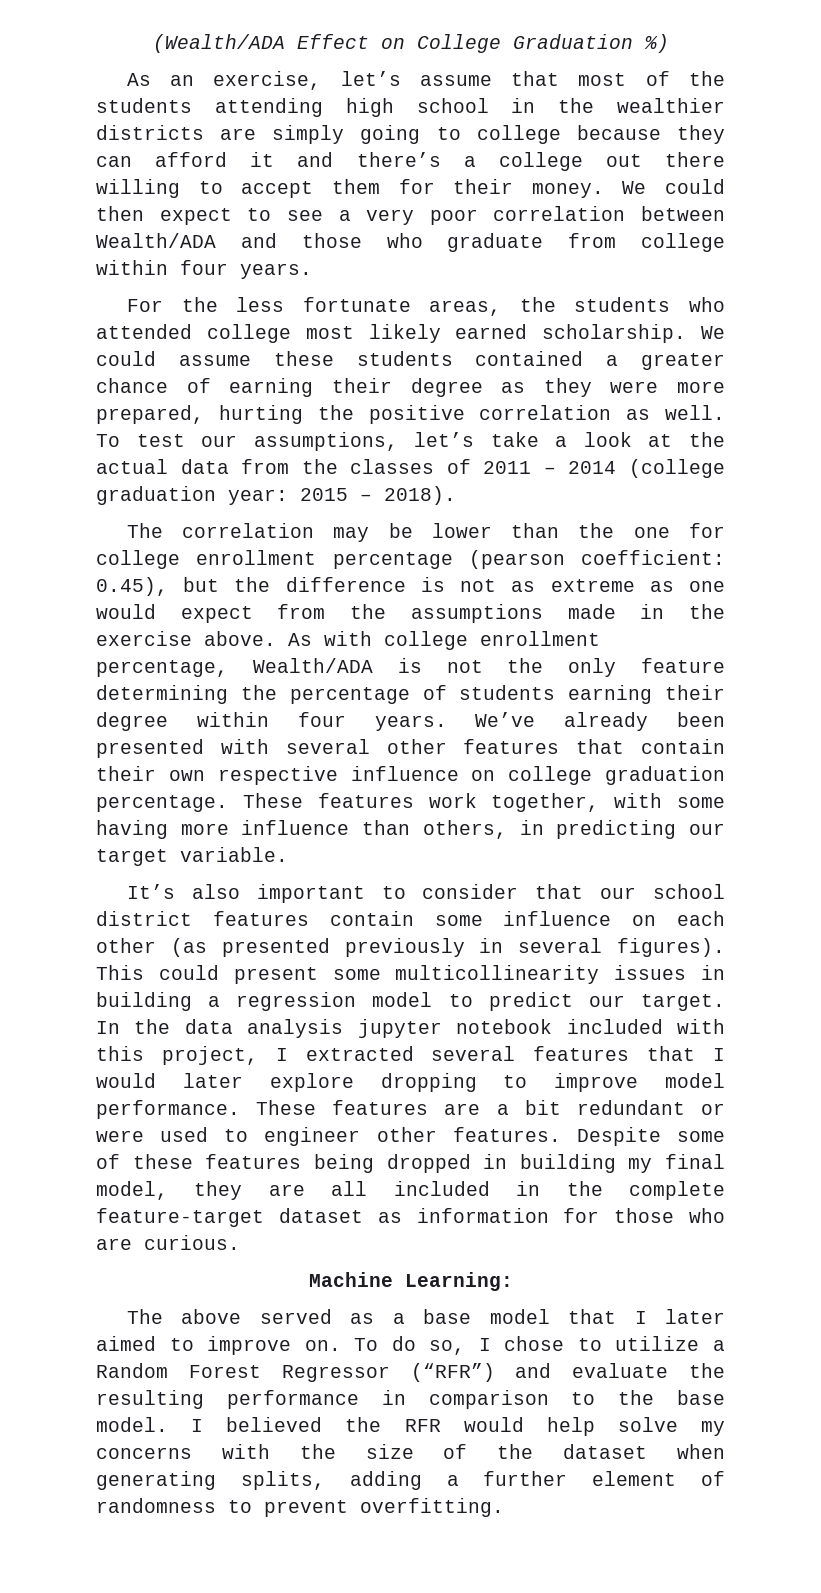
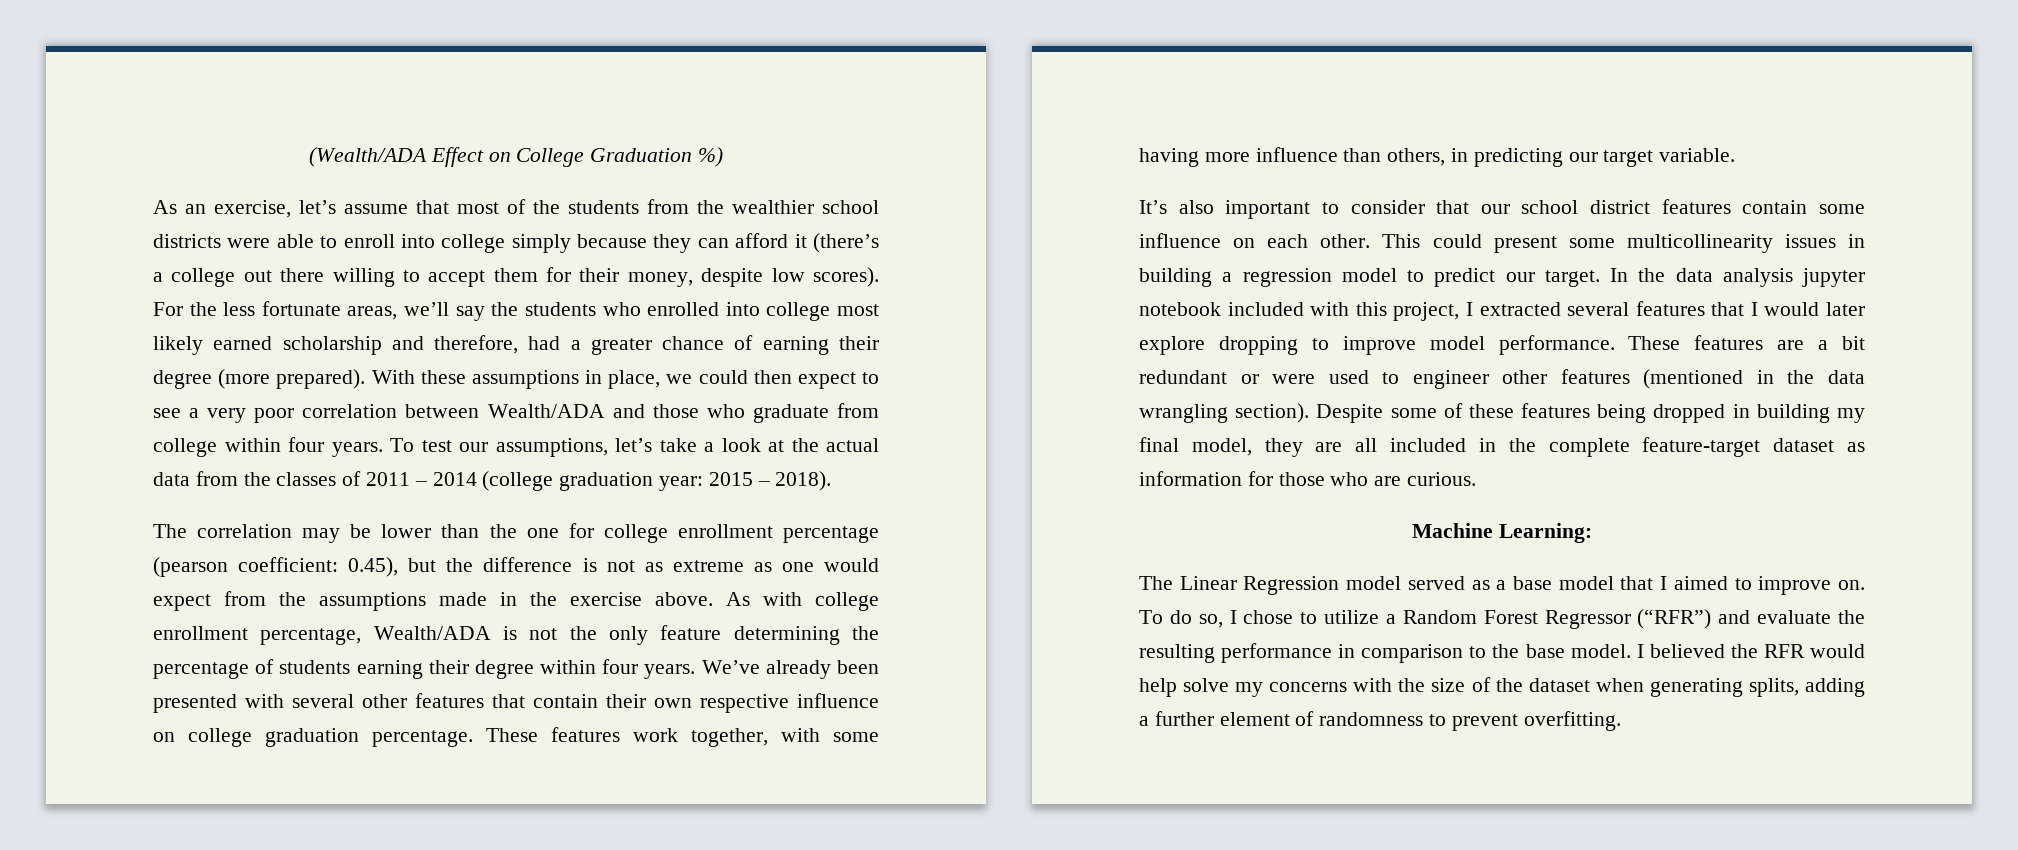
- As an exercise, let’s assume that most of the students attending high school in the wealthier districts are simply going to college because they can afford it and there’s a college out there willing to accept them for their money. We could then expect to see a very poor correlation between Wealth/ADA and those who graduate from college within four years.
- For the less fortunate areas, the students who attended college most likely earned scholarship. We could assume these students contained a greater chance of earning their degree as they were more prepared, hurting the positive correlation as well.
+ As an exercise, let’s assume that most of the students from the wealthier school districts were able to enroll into college simply because they can afford it (there’s a college out there willing to accept them for their money, despite low scores). For the less fortunate areas, we’ll say the students who enrolled into college most likely earned scholarship and therefore, had a greater chance of earning their degree (more prepared). With these assumptions in place, we could then expect to see a very poor correlation between Wealth/ADA and those who graduate from college within four years.
- It’s also important to consider that our school district features contain some influence on each other (as presented previously in several figures).
+ It’s also important to consider that our school district features contain some influence on each other.
- These features are a bit redundant or were used to engineer other features.
+ These features are a bit redundant or were used to engineer other features (mentioned in the data wrangling section).
- The above served as a base model that I later aimed to improve on.
+ The Linear Regression model served as a base model that I aimed to improve on.

